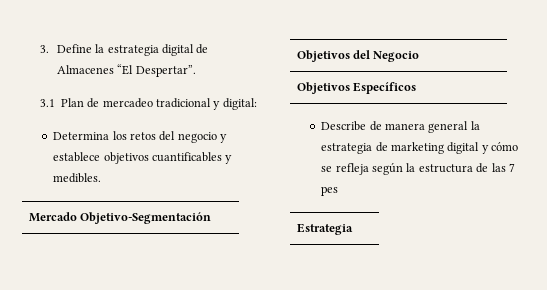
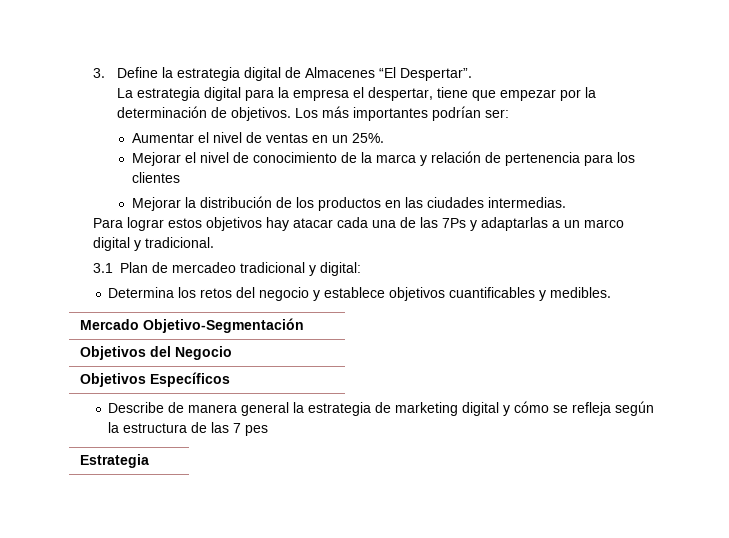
+ La estrategia digital para la empresa el despertar, tiene que empezar por la determinación de objetivos. Los más importantes podrían ser:
+ Aumentar el nivel de ventas en un 25%.
+ Mejorar el nivel de conocimiento de la marca y relación de pertenencia para los clientes
+ Mejorar la distribución de los productos en las ciudades intermedias.
+ Para lograr estos objetivos hay atacar cada una de las 7Ps y adaptarlas a un marco digital y tradicional.

